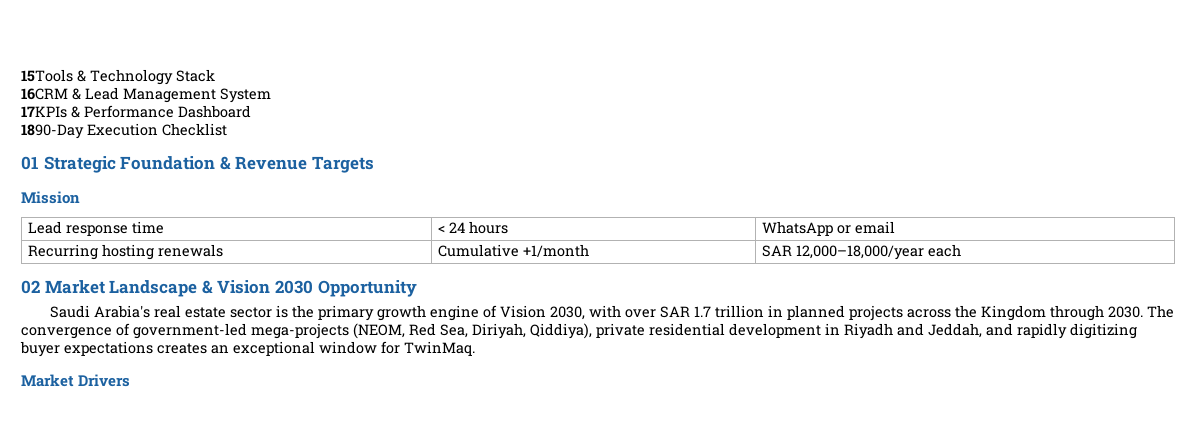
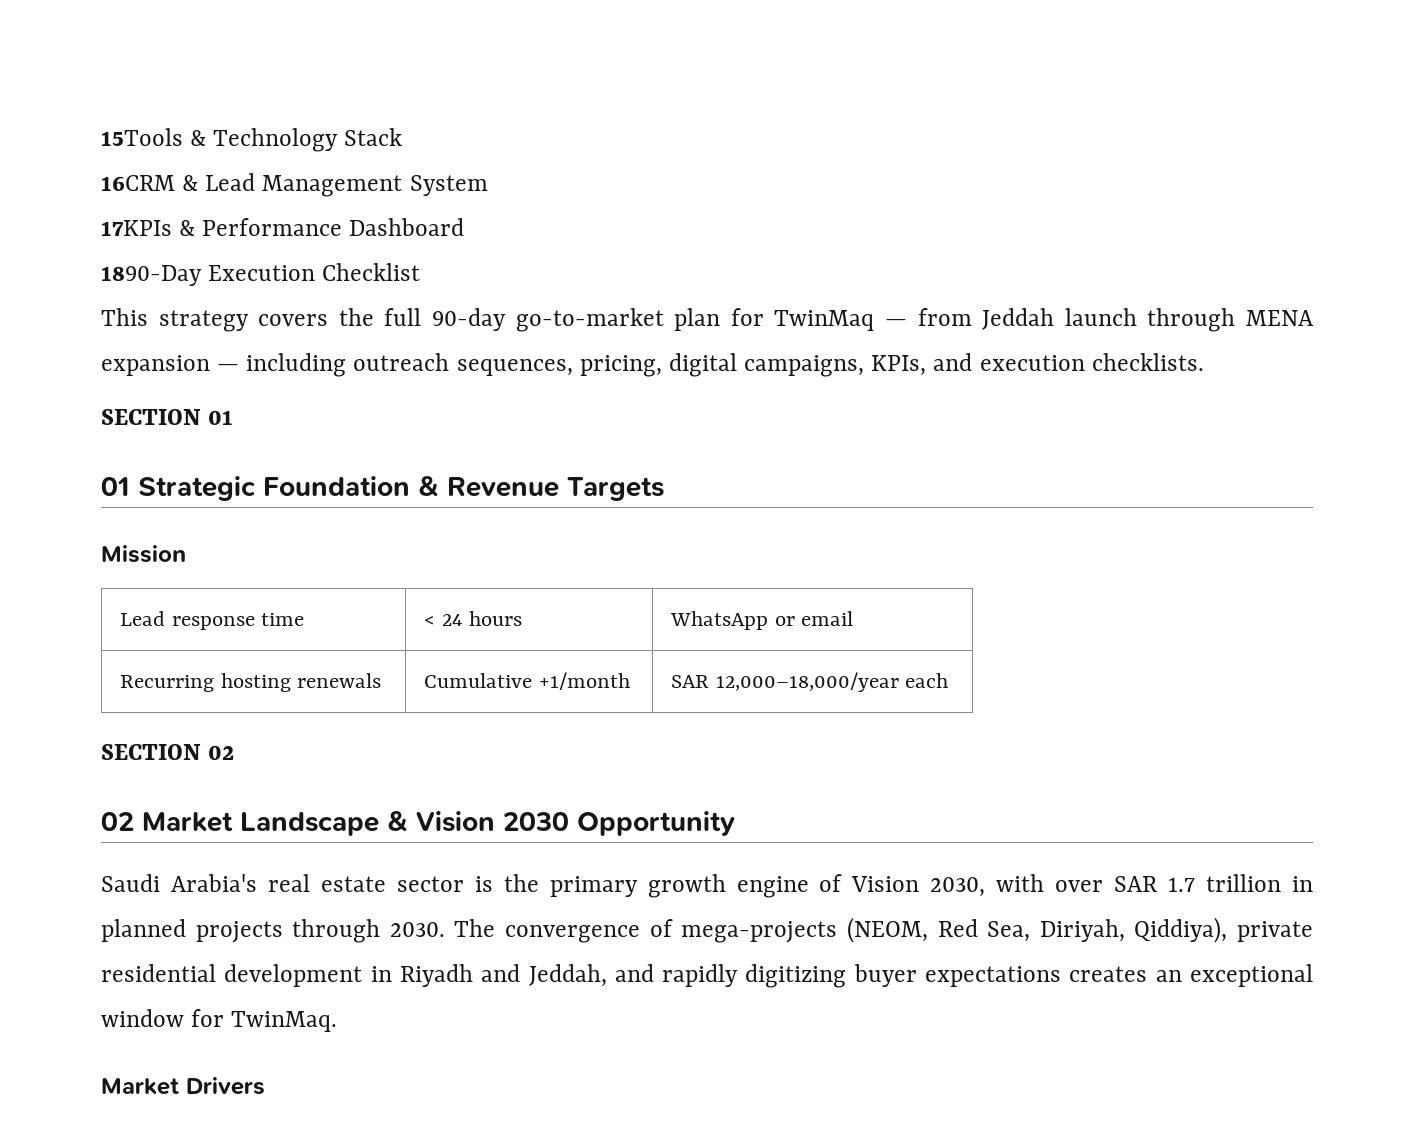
+ This strategy covers the full 90-day go-to-market plan for TwinMaq — from Jeddah launch through MENA expansion — including outreach sequences, pricing, digital campaigns, KPIs, and execution checklists.
+ SECTION 01
+ SECTION 02
- Saudi Arabia's real estate sector is the primary growth engine of Vision 2030, with over SAR 1.7 trillion in planned projects across the Kingdom through 2030.
+ Saudi Arabia's real estate sector is the primary growth engine of Vision 2030, with over SAR 1.7 trillion in planned projects through 2030.
- The convergence of government-led mega-projects (NEOM, Red Sea, Diriyah, Qiddiya), private residential development in Riyadh and Jeddah, and rapidly digitizing buyer expectations creates an exceptional window for TwinMaq.
+ The convergence of mega-projects (NEOM, Red Sea, Diriyah, Qiddiya), private residential development in Riyadh and Jeddah, and rapidly digitizing buyer expectations creates an exceptional window for TwinMaq.

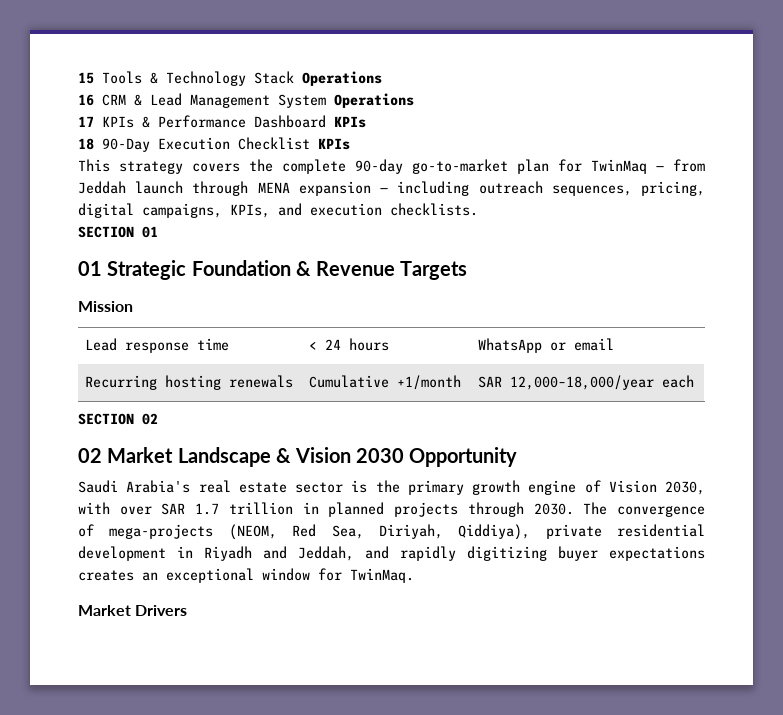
- 15Tools & Technology Stack
- 16CRM & Lead Management System
- 17KPIs & Performance Dashboard
- 1890-Day Execution Checklist
+ 15 Tools & Technology Stack Operations
+ 16 CRM & Lead Management System Operations
+ 17 KPIs & Performance Dashboard KPIs
+ 18 90-Day Execution Checklist KPIs
- This strategy covers the full 90-day go-to-market plan for TwinMaq — from Jeddah launch through MENA expansion — including outreach sequences, pricing, digital campaigns, KPIs, and execution checklists.
+ This strategy covers the complete 90-day go-to-market plan for TwinMaq — from Jeddah launch through MENA expansion — including outreach sequences, pricing, digital campaigns, KPIs, and execution checklists.

